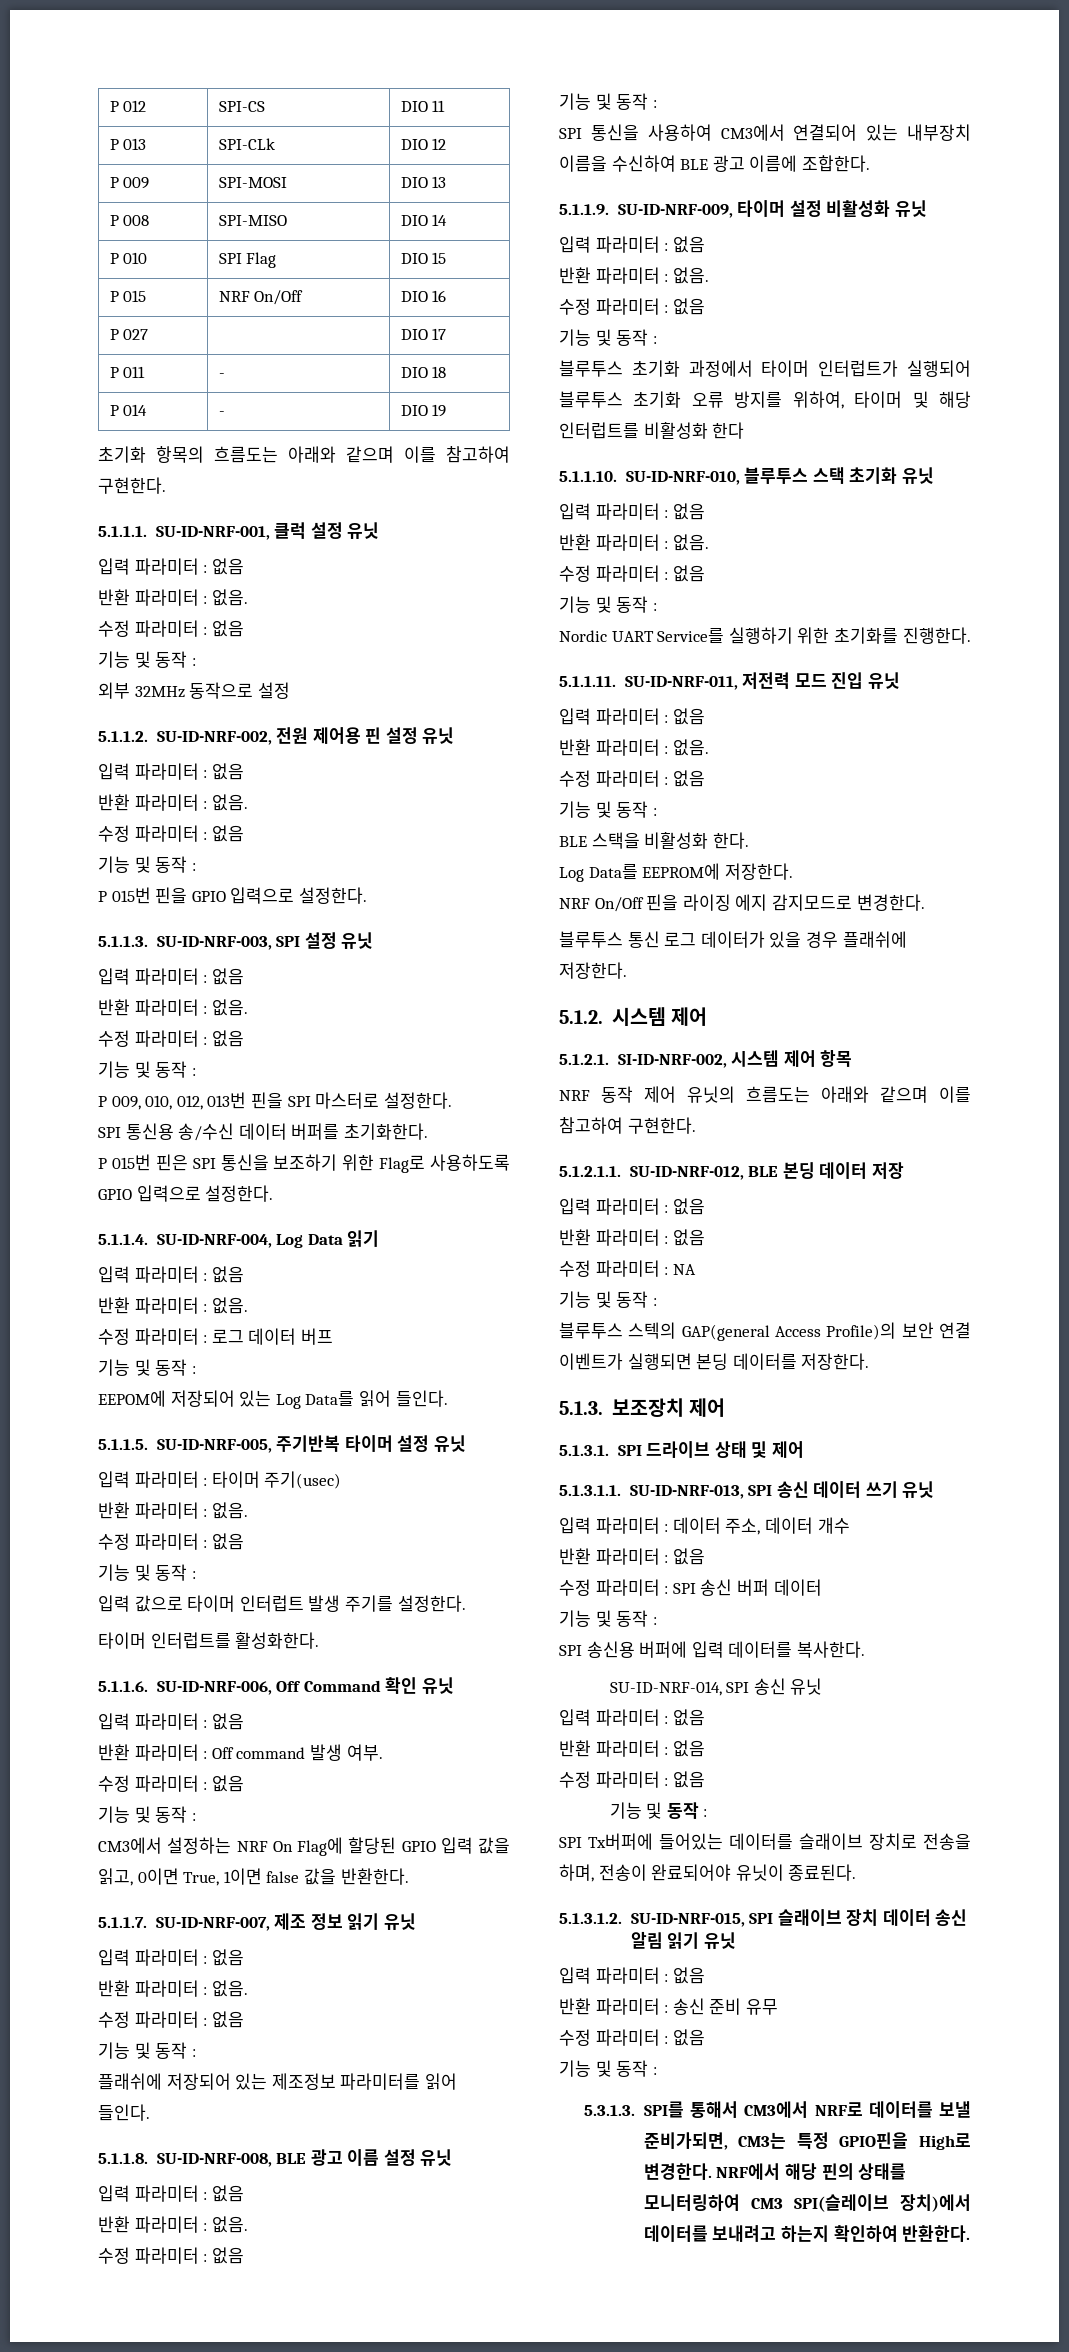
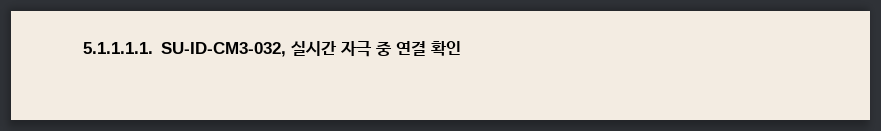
- P 012 | SPI-CS | DIO 11
- P 013 | SPI-CLk | DIO 12
- P 009 | SPI-MOSI | DIO 13
- P 008 | SPI-MISO | DIO 14
- P 010 | SPI Flag | DIO 15
- P 015 | NRF On/Off | DIO 16
- P 027 | | DIO 17
- P 011 | - | DIO 18
- P 014 | - | DIO 19
- 초기화 항목의 흐름도는 아래와 같으며 이를 참고하여 구현한다.
- 5.1.1.1. SU-ID-NRF-001, 클럭 설정 유닛
- 입력 파라미터 : 없음
- 반환 파라미터 : 없음.
- 수정 파라미터 : 없음
- 기능 및 동작 :
- 외부 32MHz 동작으로 설정
- 5.1.1.2. SU-ID-NRF-002, 전원 제어용 핀 설정 유닛
- 입력 파라미터 : 없음
- 반환 파라미터 : 없음.
- 수정 파라미터 : 없음
- 기능 및 동작 :
- P 015번 핀을 GPIO 입력으로 설정한다.
- 5.1.1.3. SU-ID-NRF-003, SPI 설정 유닛
- 입력 파라미터 : 없음
- 반환 파라미터 : 없음.
- 수정 파라미터 : 없음
- 기능 및 동작 :
- P 009, 010, 012, 013번 핀을 SPI 마스터로 설정한다.
- SPI 통신용 송/수신 데이터 버퍼를 초기화한다.
- P 015번 핀은 SPI 통신을 보조하기 위한 Flag로 사용하도록 GPIO 입력으로 설정한다.
- 5.1.1.4. SU-ID-NRF-004, Log Data 읽기
- 입력 파라미터 : 없음
- 반환 파라미터 : 없음.
- 수정 파라미터 : 로그 데이터 버프
- 기능 및 동작 :
- EEPOM에 저장되어 있는 Log Data를 읽어 들인다.
- 5.1.1.5. SU-ID-NRF-005, 주기반복 타이머 설정 유닛
- 입력 파라미터 : 타이머 주기(usec)
- 반환 파라미터 : 없음.
- 수정 파라미터 : 없음
- 기능 및 동작 :
- 입력 값으로 타이머 인터럽트 발생 주기를 설정한다.
- 타이머 인터럽트를 활성화한다.
- 5.1.1.6. SU-ID-NRF-006, Off Command 확인 유닛
- 입력 파라미터 : 없음
- 반환 파라미터 : Off command 발생 여부.
- 수정 파라미터 : 없음
- 기능 및 동작 :
- CM3에서 설정하는 NRF On Flag에 할당된 GPIO 입력 값을 읽고, 0이면 True, 1이면 false 값을 반환한다.
- 5.1.1.7. SU-ID-NRF-007, 제조 정보 읽기 유닛
- 입력 파라미터 : 없음
- 반환 파라미터 : 없음.
- 수정 파라미터 : 없음
- 기능 및 동작 :
- 플래쉬에 저장되어 있는 제조정보 파라미터를 읽어 들인다.
- 5.1.1.8. SU-ID-NRF-008, BLE 광고 이름 설정 유닛
- 입력 파라미터 : 없음
- 반환 파라미터 : 없음.
- 수정 파라미터 : 없음
- 기능 및 동작 :
- SPI 통신을 사용하여 CM3에서 연결되어 있는 내부장치 이름을 수신하여 BLE 광고 이름에 조합한다.
- 5.1.1.9. SU-ID-NRF-009, 타이머 설정 비활성화 유닛
- 입력 파라미터 : 없음
- 반환 파라미터 : 없음.
- 수정 파라미터 : 없음
- 기능 및 동작 :
- 블루투스 초기화 과정에서 타이머 인터럽트가 실행되어 블루투스 초기화 오류 방지를 위하여, 타이머 및 해당 인터럽트를 비활성화 한다
- 5.1.1.10. SU-ID-NRF-010, 블루투스 스택 초기화 유닛
- 입력 파라미터 : 없음
- 반환 파라미터 : 없음.
- 수정 파라미터 : 없음
- 기능 및 동작 :
- Nordic UART Service를 실행하기 위한 초기화를 진행한다.
- 5.1.1.11. SU-ID-NRF-011, 저전력 모드 진입 유닛
- 입력 파라미터 : 없음
- 반환 파라미터 : 없음.
- 수정 파라미터 : 없음
- 기능 및 동작 :
- BLE 스택을 비활성화 한다.
- Log Data를 EEPROM에 저장한다.
- NRF On/Off 핀을 라이징 에지 감지모드로 변경한다.
- 블루투스 통신 로그 데이터가 있을 경우 플래쉬에 저장한다.
- 5.1.2. 시스템 제어
- 5.1.2.1. SI-ID-NRF-002, 시스템 제어 항목
- NRF 동작 제어 유닛의 흐름도는 아래와 같으며 이를 참고하여 구현한다.
- 5.1.2.1.1. SU-ID-NRF-012, BLE 본딩 데이터 저장
- 입력 파라미터 : 없음
- 반환 파라미터 : 없음
- 수정 파라미터 : NA
- 기능 및 동작 :
- 블루투스 스텍의 GAP(general Access Profile)의 보안 연결 이벤트가 실행되면 본딩 데이터를 저장한다.
- 5.1.3. 보조장치 제어
- 5.1.3.1. SPI 드라이브 상태 및 제어
- 5.1.3.1.1. SU-ID-NRF-013, SPI 송신 데이터 쓰기 유닛
- 입력 파라미터 : 데이터 주소, 데이터 개수
- 반환 파라미터 : 없음
- 수정 파라미터 : SPI 송신 버퍼 데이터
- 기능 및 동작 :
- SPI 송신용 버퍼에 입력 데이터를 복사한다.
- SU-ID-NRF-014, SPI 송신 유닛
- 입력 파라미터 : 없음
- 반환 파라미터 : 없음
- 수정 파라미터 : 없음
- 기능 및 동작 :
- SPI Tx버퍼에 들어있는 데이터를 슬래이브 장치로 전송을 하며, 전송이 완료되어야 유닛이 종료된다.
- 5.1.3.1.2. SU-ID-NRF-015, SPI 슬래이브 장치 데이터 송신 알림 읽기 유닛
- 입력 파라미터 : 없음
- 반환 파라미터 : 송신 준비 유무
- 수정 파라미터 : 없음
- 기능 및 동작 :
- 5.3.1.3. SPI를 통해서 CM3에서 NRF로 데이터를 보낼 준비가되면, CM3는 특정 GPIO핀을 High로 변경한다. NRF에서 해당 핀의 상태를 모니터링하여 CM3 SPI(슬레이브 장치)에서 데이터를 보내려고 하는지 확인하여 반환한다.
+ 5.1.1.1.1. SU-ID-CM3-032, 실시간 자극 중 연결 확인

